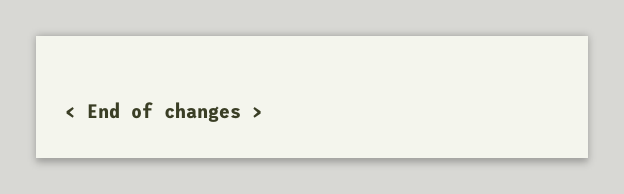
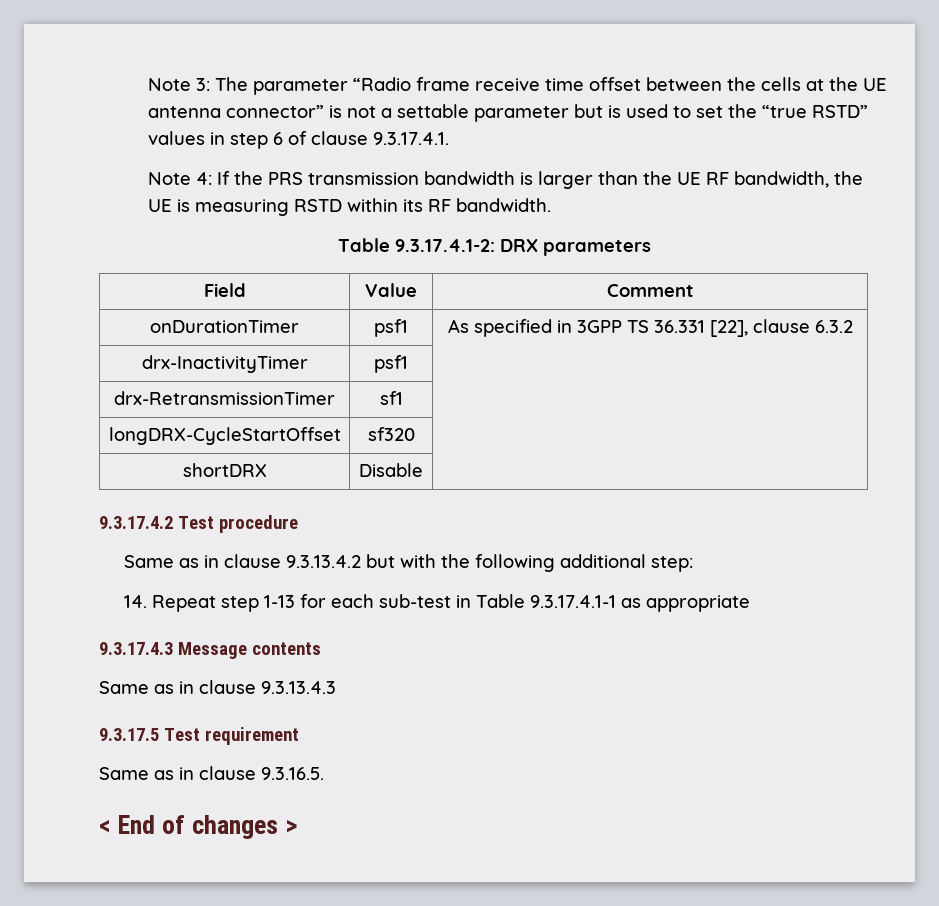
+ Note 3: The parameter “Radio frame receive time offset between the cells at the UE antenna connector” is not a settable parameter but is used to set the “true RSTD” values in step 6 of clause 9.3.17.4.1.
+ Note 4: If the PRS transmission bandwidth is larger than the UE RF bandwidth, the UE is measuring RSTD within its RF bandwidth.
+ Table 9.3.17.4.1-2: DRX parameters
+ Field | Value | Comment
+ onDurationTimer | psf1 | As specified in 3GPP TS 36.331 [22], clause 6.3.2
+ drx-InactivityTimer | psf1 |
+ drx-RetransmissionTimer | sf1 |
+ longDRX-CycleStartOffset | sf320 |
+ shortDRX | Disable |
+ 9.3.17.4.2 Test procedure
+ Same as in clause 9.3.13.4.2 but with the following additional step:
+ 14. Repeat step 1-13 for each sub-test in Table 9.3.17.4.1-1 as appropriate
+ 9.3.17.4.3 Message contents
+ Same as in clause 9.3.13.4.3
+ 9.3.17.5 Test requirement
+ Same as in clause 9.3.16.5.

